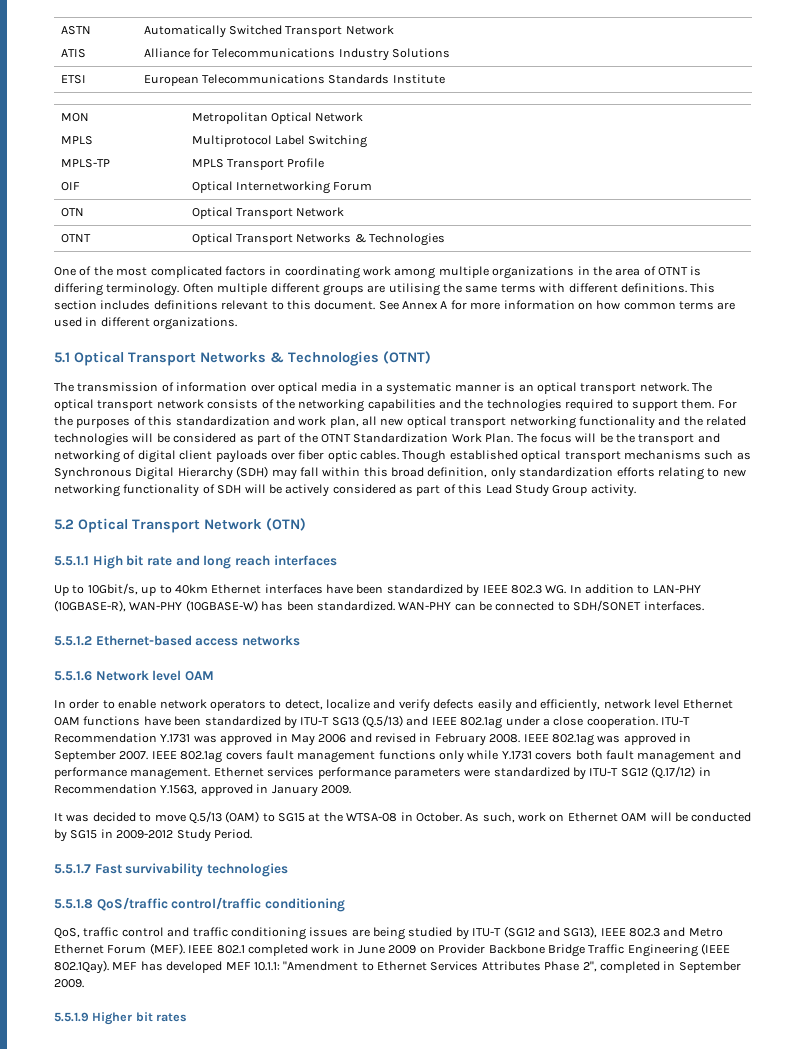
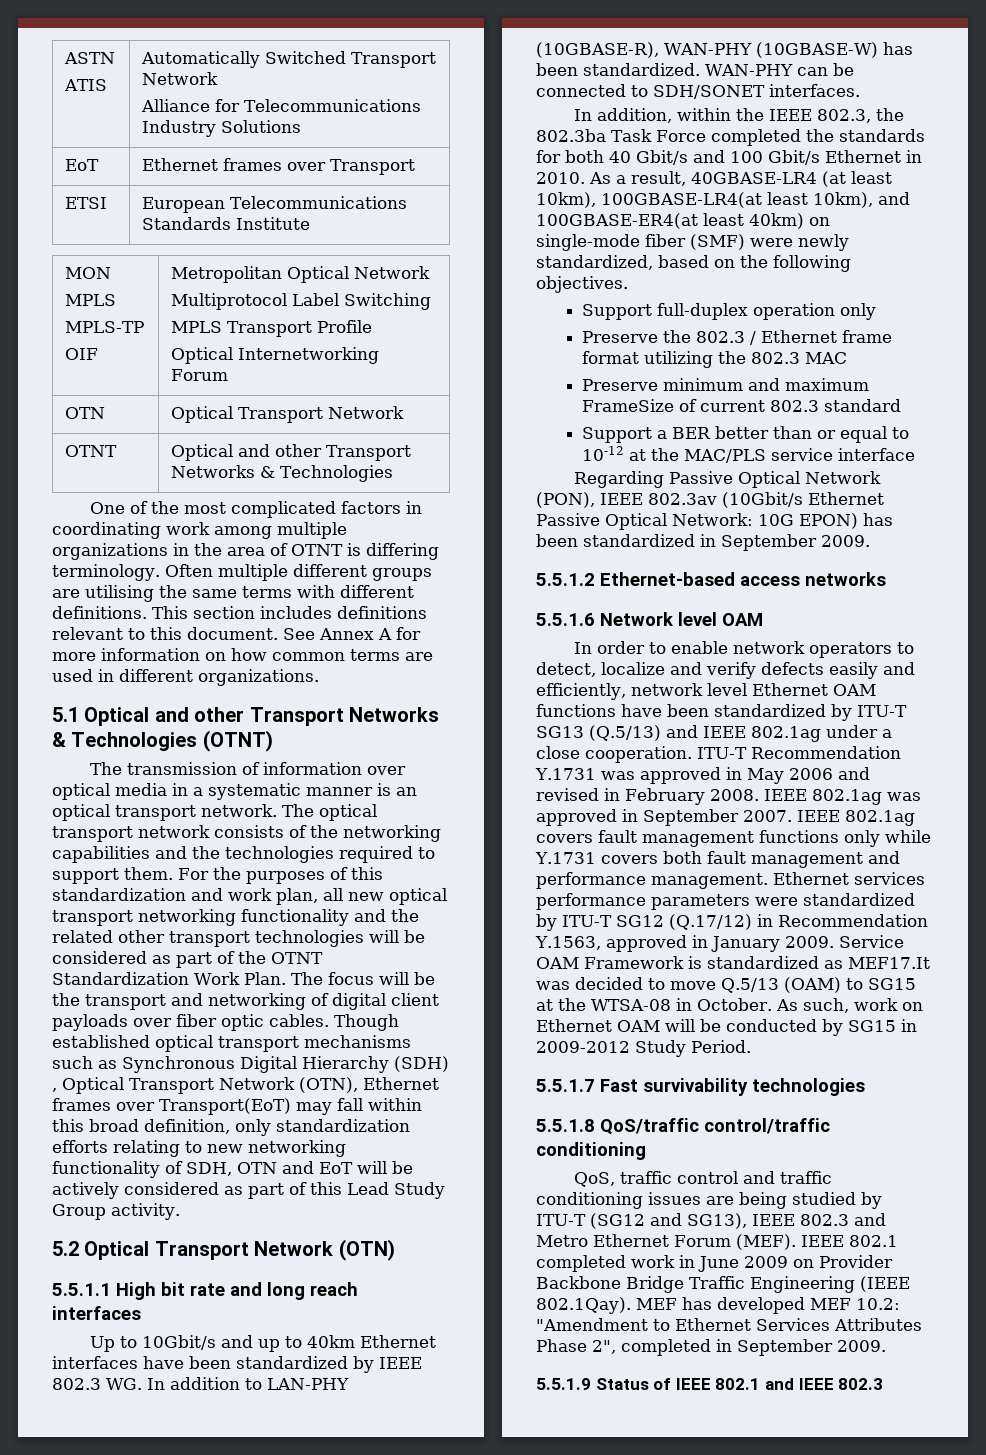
+ EoT | Ethernet frames over Transport
- OTNT | Optical Transport Networks & Technologies
+ OTNT | Optical and other Transport Networks & Technologies
- 5.1 Optical Transport Networks & Technologies (OTNT)
+ 5.1 Optical and other Transport Networks & Technologies (OTNT)
- For the purposes of this standardization and work plan, all new optical transport networking functionality and the related technologies will be considered as part of the OTNT Standardization Work Plan.
+ For the purposes of this standardization and work plan, all new optical transport networking functionality and the related other transport technologies will be considered as part of the OTNT Standardization Work Plan.
- Though established optical transport mechanisms such as Synchronous Digital Hierarchy (SDH) may fall within this broad definition, only standardization efforts relating to new networking functionality of SDH will be actively considered as part of this Lead Study Group activity.
+ Though established optical transport mechanisms such as Synchronous Digital Hierarchy (SDH) , Optical Transport Network (OTN), Ethernet frames over Transport(EoT) may fall within this broad definition, only standardization efforts relating to new networking functionality of SDH, OTN and EoT will be actively considered as part of this Lead Study Group activity.
- Up to 10Gbit/s, up to 40km Ethernet interfaces have been standardized by IEEE 802.3 WG. In addition to LAN-PHY (10GBASE-R), WAN-PHY (10GBASE-W) has been standardized.
+ Up to 10Gbit/s and up to 40km Ethernet interfaces have been standardized by IEEE 802.3 WG. In addition to LAN-PHY (10GBASE-R), WAN-PHY (10GBASE-W) has been standardized.
+ In addition, within the IEEE 802.3, the 802.3ba Task Force completed the standards for both 40 Gbit/s and 100 Gbit/s Ethernet in 2010. As a result, 40GBASE-LR4 (at least 10km), 100GBASE-LR4(at least 10km), and 100GBASE-ER4(at least 40km) on single-mode fiber (SMF) were newly standardized, based on the following objectives.
+ Support full-duplex operation only
+ Preserve the 802.3 / Ethernet frame format utilizing the 802.3 MAC
+ Preserve minimum and maximum FrameSize of current 802.3 standard
+ Support a BER better than or equal to 10-12 at the MAC/PLS service interface
+ Regarding Passive Optical Network (PON), IEEE 802.3av (10Gbit/s Ethernet Passive Optical Network: 10G EPON) has been standardized in September 2009.
- Ethernet services performance parameters were standardized by ITU-T SG12 (Q.17/12) in Recommendation Y.1563, approved in January 2009.
- It was decided to move Q.5/13 (OAM) to SG15 at the WTSA-08 in October.
+ Ethernet services performance parameters were standardized by ITU-T SG12 (Q.17/12) in Recommendation Y.1563, approved in January 2009. Service OAM Framework is standardized as MEF17.It was decided to move Q.5/13 (OAM) to SG15 at the WTSA-08 in October.
- IEEE 802.1 completed work in June 2009 on Provider Backbone Bridge Traffic Engineering (IEEE 802.1Qay). MEF has developed MEF 10.1.1: "Amendment to Ethernet Services Attributes Phase 2", completed in September 2009.
+ IEEE 802.1 completed work in June 2009 on Provider Backbone Bridge Traffic Engineering (IEEE 802.1Qay). MEF has developed MEF 10.2: "Amendment to Ethernet Services Attributes Phase 2", completed in September 2009.
- 5.5.1.9 Higher bit rates
+ 5.5.1.9 Status of IEEE 802.1 and IEEE 802.3

